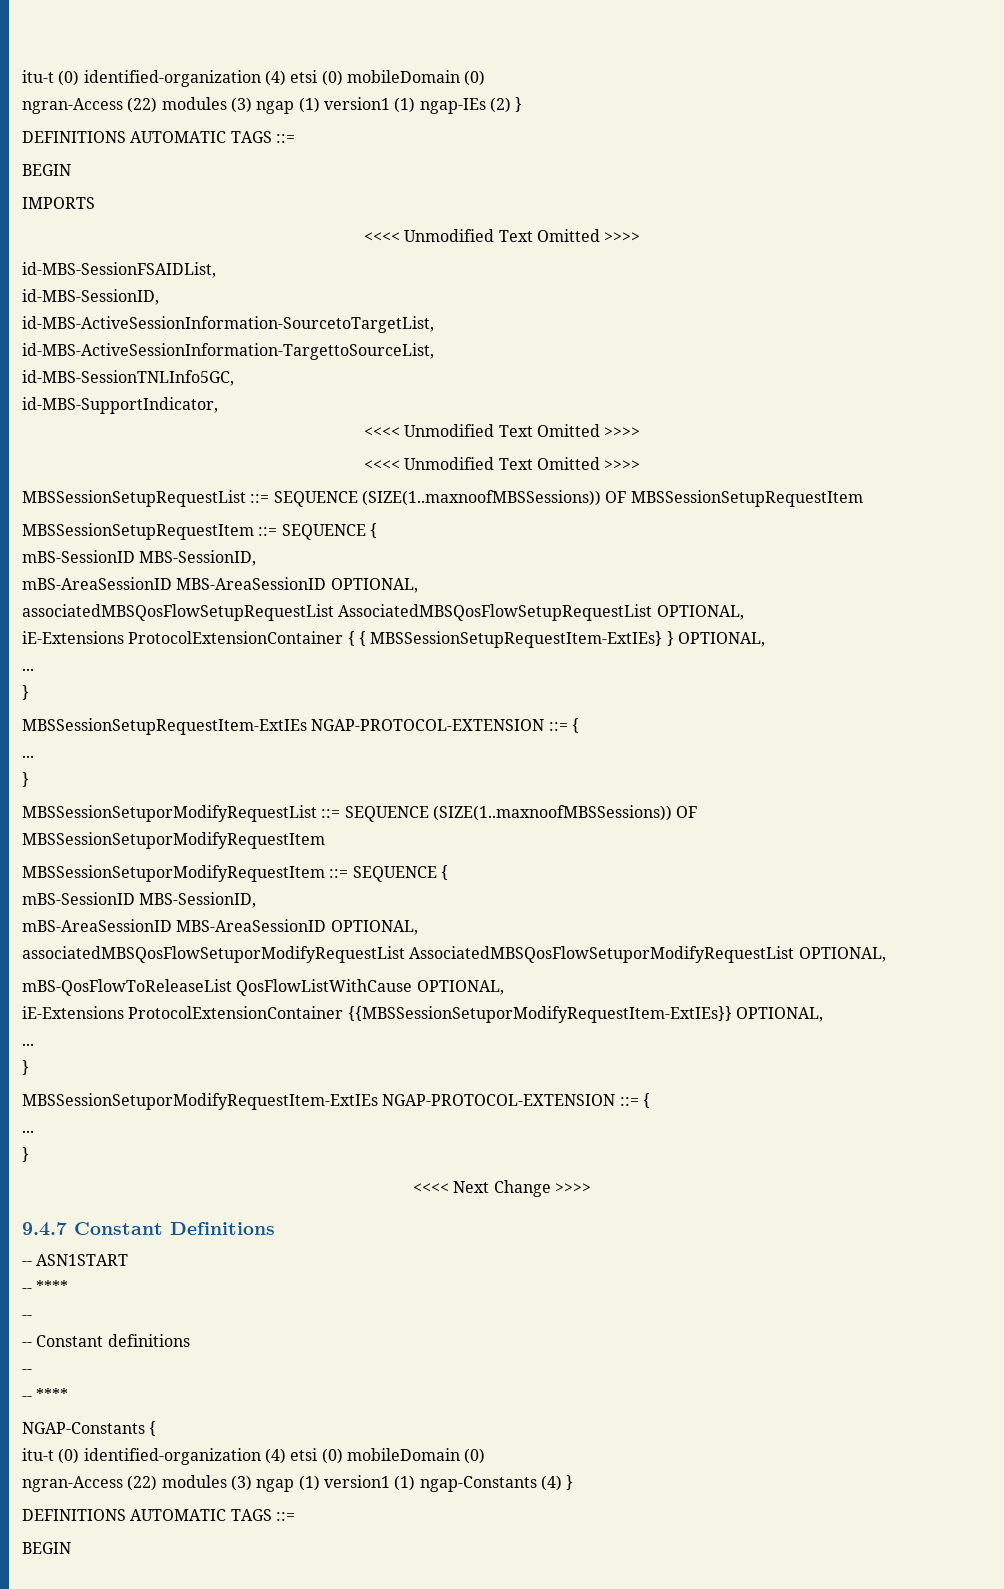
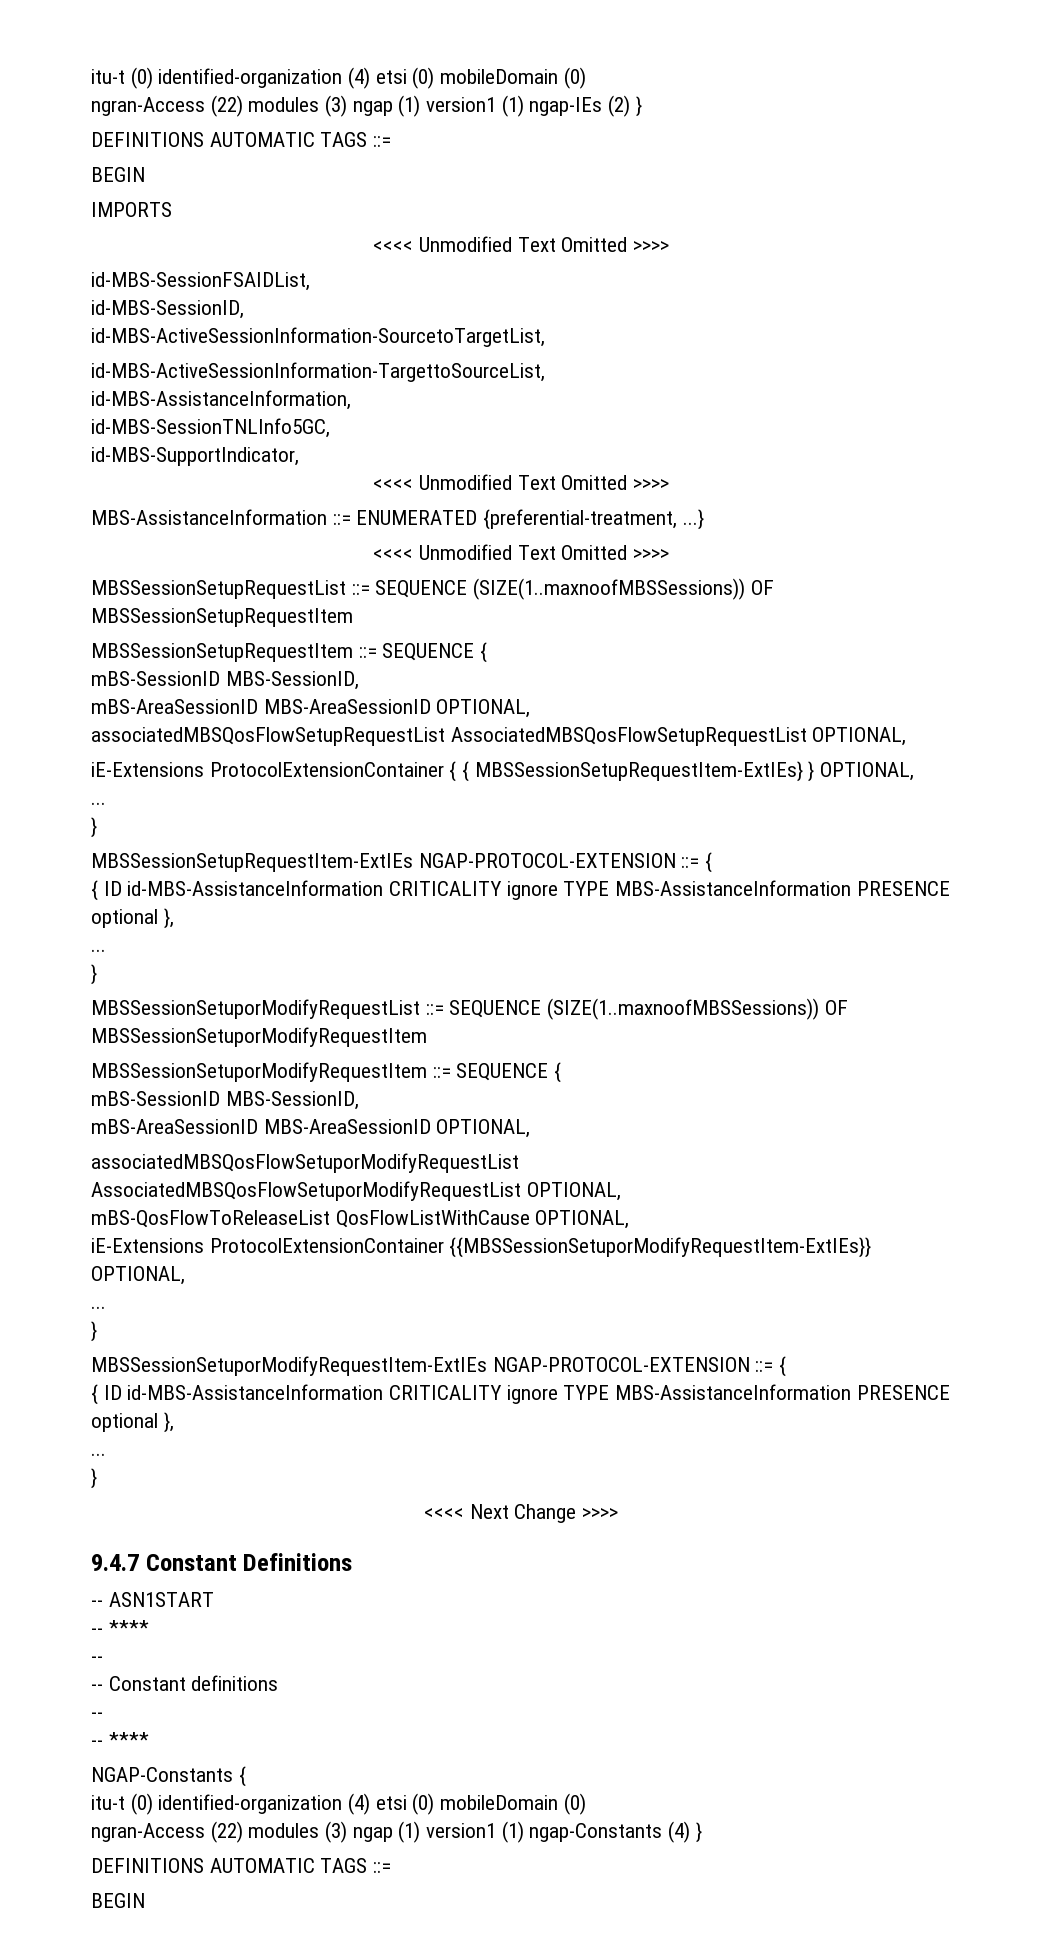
+ id-MBS-AssistanceInformation,
+ MBS-AssistanceInformation ::= ENUMERATED {preferential-treatment, ...}
  MBSSessionSetupRequestItem-ExtIEs NGAP-PROTOCOL-EXTENSION ::= {
+ { ID id-MBS-AssistanceInformation CRITICALITY ignore TYPE MBS-AssistanceInformation PRESENCE optional },
  MBSSessionSetuporModifyRequestItem-ExtIEs NGAP-PROTOCOL-EXTENSION ::= {
+ { ID id-MBS-AssistanceInformation CRITICALITY ignore TYPE MBS-AssistanceInformation PRESENCE optional },

